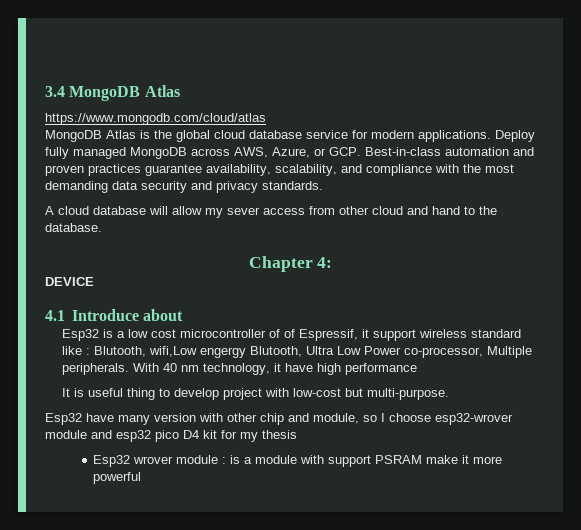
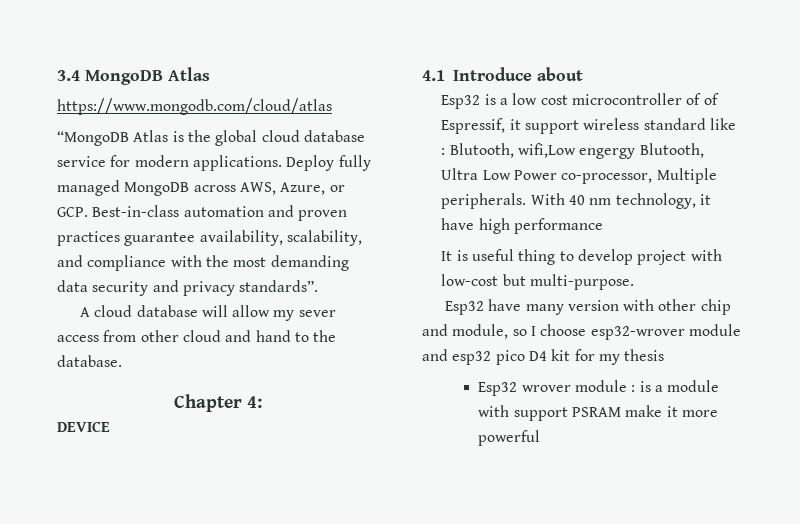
- MongoDB Atlas is the global cloud database service for modern applications.
+ “MongoDB Atlas is the global cloud database service for modern applications.
- Deploy fully managed MongoDB across AWS, Azure, or GCP. Best-in-class automation and proven practices guarantee availability, scalability, and compliance with the most demanding data security and privacy standards.
+ Deploy fully managed MongoDB across AWS, Azure, or GCP. Best-in-class automation and proven practices guarantee availability, scalability, and compliance with the most demanding data security and privacy standards”.

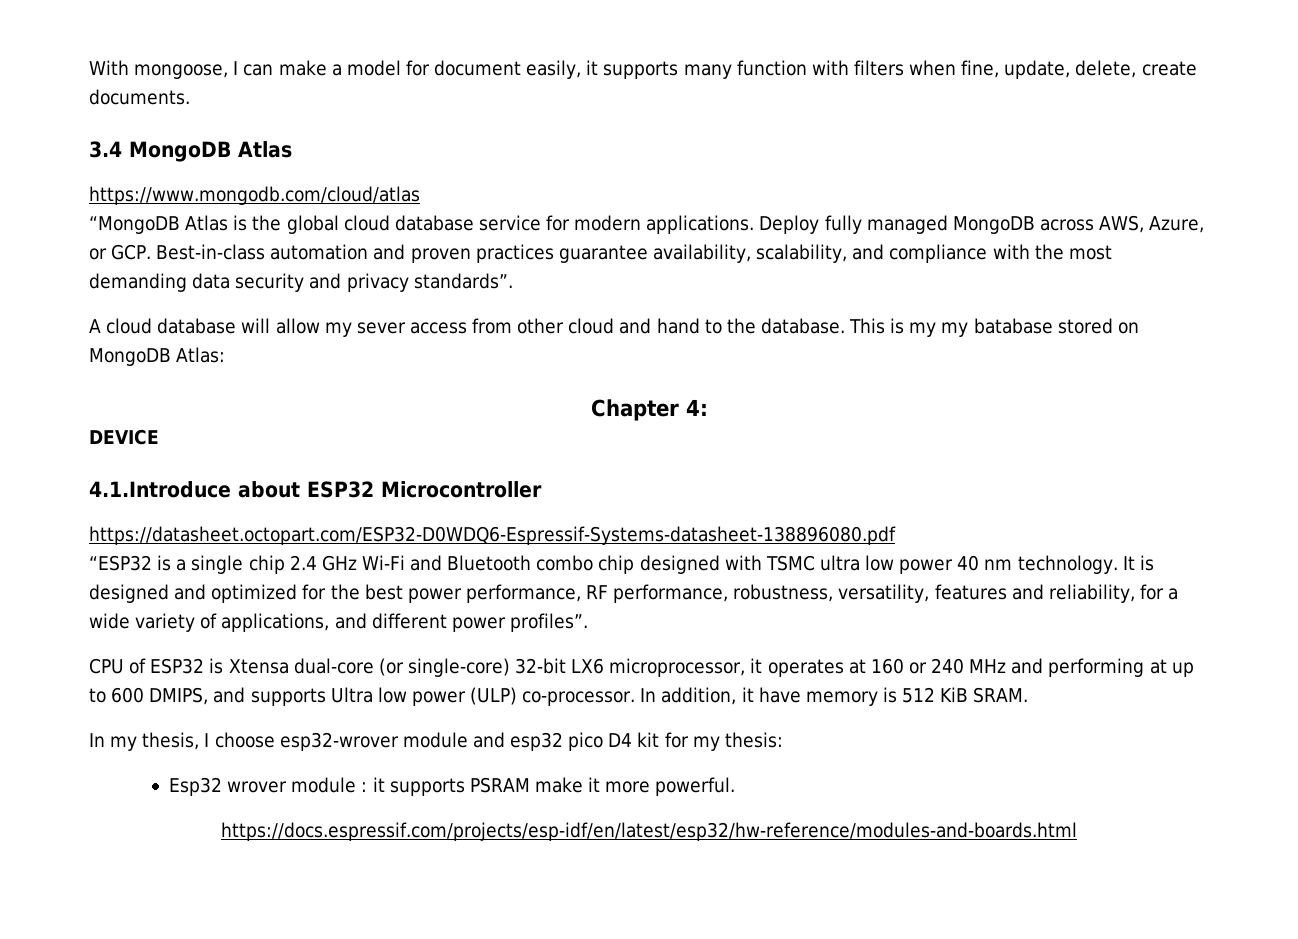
+ With mongoose, I can make a model for document easily, it supports many function with filters when fine, update, delete, create documents.
+ This is my my batabase stored on MongoDB Atlas:
- 4.1 Introduce about
- Esp32 is a low cost microcontroller of of Espressif, it support wireless standard like : Blutooth, wifi,Low engergy Blutooth, Ultra Low Power co-processor, Multiple peripherals. With 40 nm technology, it have high performance
- It is useful thing to develop project with low-cost but multi-purpose.
- Esp32 have many version with other chip and module, so I choose esp32-wrover module and esp32 pico D4 kit for my thesis
+ 4.1.Introduce about ESP32 Microcontroller
+ https://datasheet.octopart.com/ESP32-D0WDQ6-Espressif-Systems-datasheet-138896080.pdf
+ “ESP32 is a single chip 2.4 GHz Wi-Fi and Bluetooth combo chip designed with TSMC ultra low power 40 nm technology. It is designed and optimized for the best power performance, RF performance, robustness, versatility, features and reliability, for a wide variety of applications, and different power profiles”.
+ CPU of ESP32 is Xtensa dual-core (or single-core) 32-bit LX6 microprocessor, it operates at 160 or 240 MHz and performing at up to 600 DMIPS, and supports Ultra low power (ULP) co-processor. In addition, it have memory is 512 KiB SRAM.
+ In my thesis, I choose esp32-wrover module and esp32 pico D4 kit for my thesis:
- Esp32 wrover module : is a module with support PSRAM make it more powerful
+ Esp32 wrover module : it supports PSRAM make it more powerful.
+ https://docs.espressif.com/projects/esp-idf/en/latest/esp32/hw-reference/modules-and-boards.html

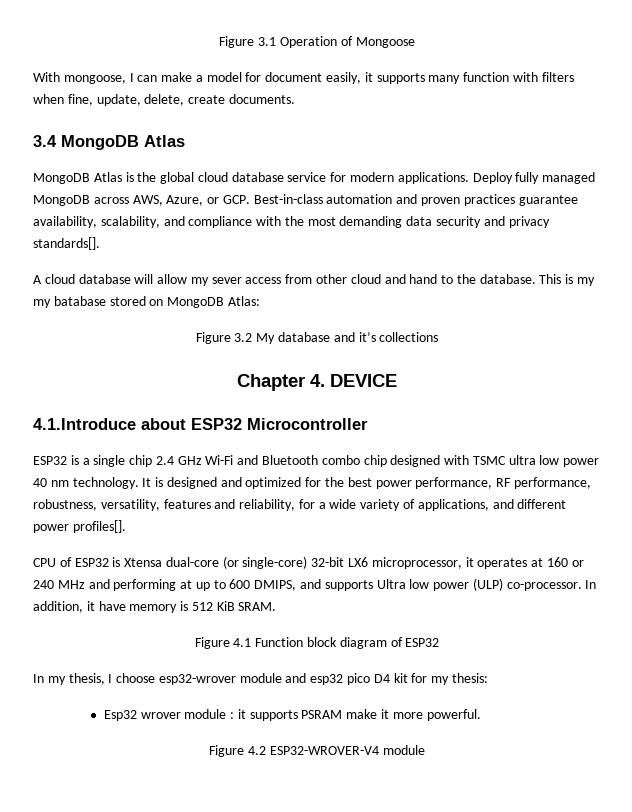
+ Figure 3.1 Operation of Mongoose
- https://www.mongodb.com/cloud/atlas
- “MongoDB Atlas is the global cloud database service for modern applications.
+ MongoDB Atlas is the global cloud database service for modern applications.
- Deploy fully managed MongoDB across AWS, Azure, or GCP. Best-in-class automation and proven practices guarantee availability, scalability, and compliance with the most demanding data security and privacy standards”.
+ Deploy fully managed MongoDB across AWS, Azure, or GCP. Best-in-class automation and proven practices guarantee availability, scalability, and compliance with the most demanding data security and privacy standards[].
+ Figure 3.2 My database and it’s collections
- Chapter 4:
- DEVICE
+ Chapter 4. DEVICE
- https://datasheet.octopart.com/ESP32-D0WDQ6-Espressif-Systems-datasheet-138896080.pdf
- “ESP32 is a single chip 2.4 GHz Wi-Fi and Bluetooth combo chip designed with TSMC ultra low power 40 nm technology.
+ ESP32 is a single chip 2.4 GHz Wi-Fi and Bluetooth combo chip designed with TSMC ultra low power 40 nm technology.
- It is designed and optimized for the best power performance, RF performance, robustness, versatility, features and reliability, for a wide variety of applications, and different power profiles”.
+ It is designed and optimized for the best power performance, RF performance, robustness, versatility, features and reliability, for a wide variety of applications, and different power profiles[].
+ Figure 4.1 Function block diagram of ESP32
- https://docs.espressif.com/projects/esp-idf/en/latest/esp32/hw-reference/modules-and-boards.html
+ Figure 4.2 ESP32-WROVER-V4 module

